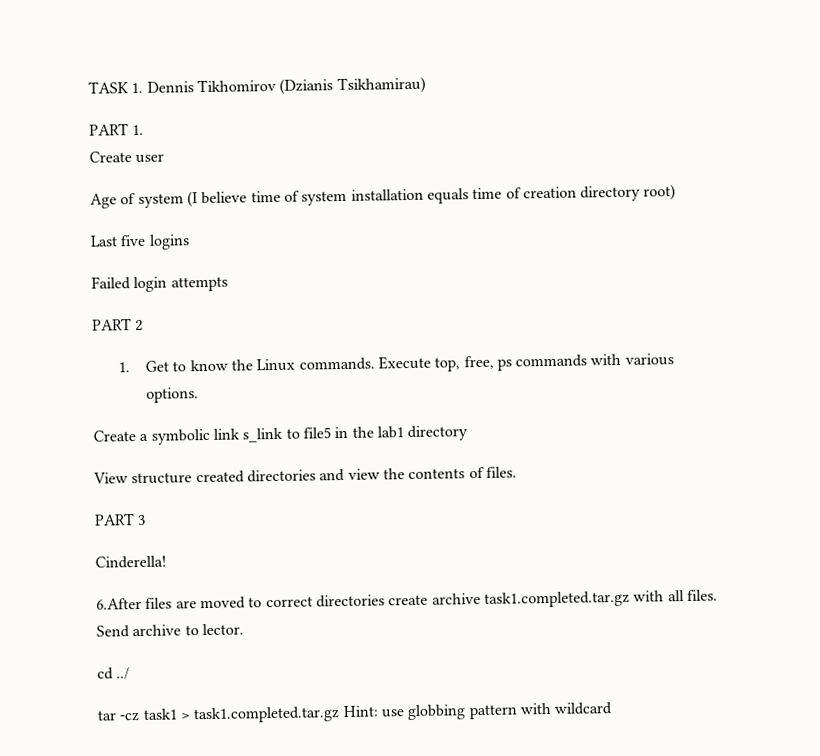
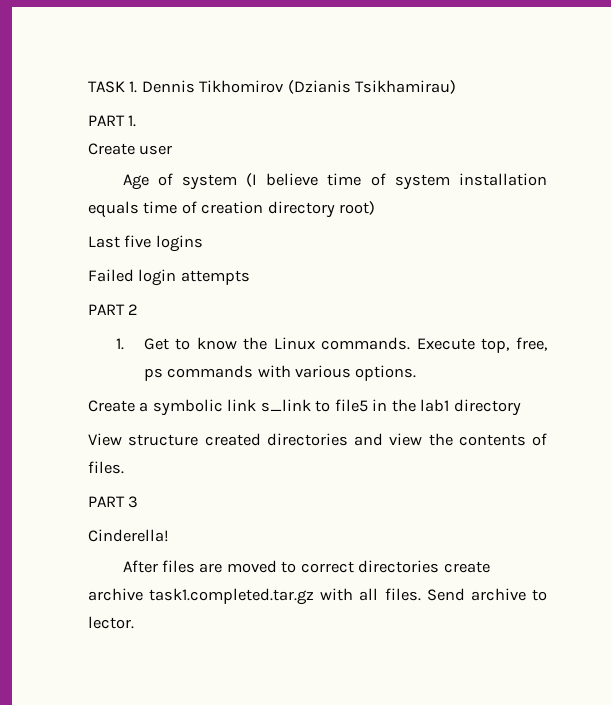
- 6.After files are moved to correct directories create archive task1.completed.tar.gz with all files.
+ After files are moved to correct directories create archive task1.completed.tar.gz with all files.
- cd ../
- tar -cz task1 > task1.completed.tar.gz Hint: use globbing pattern with wildcard

